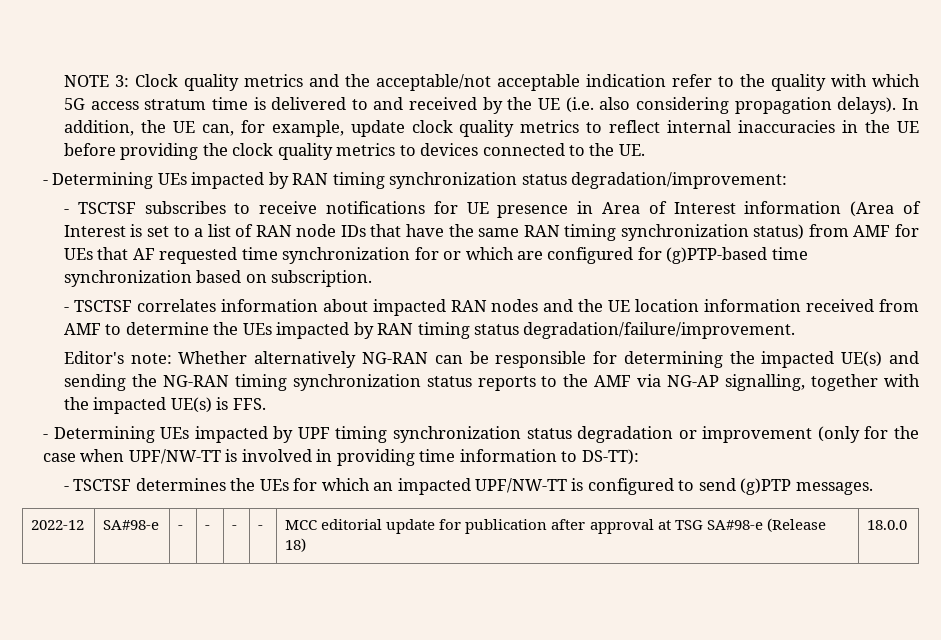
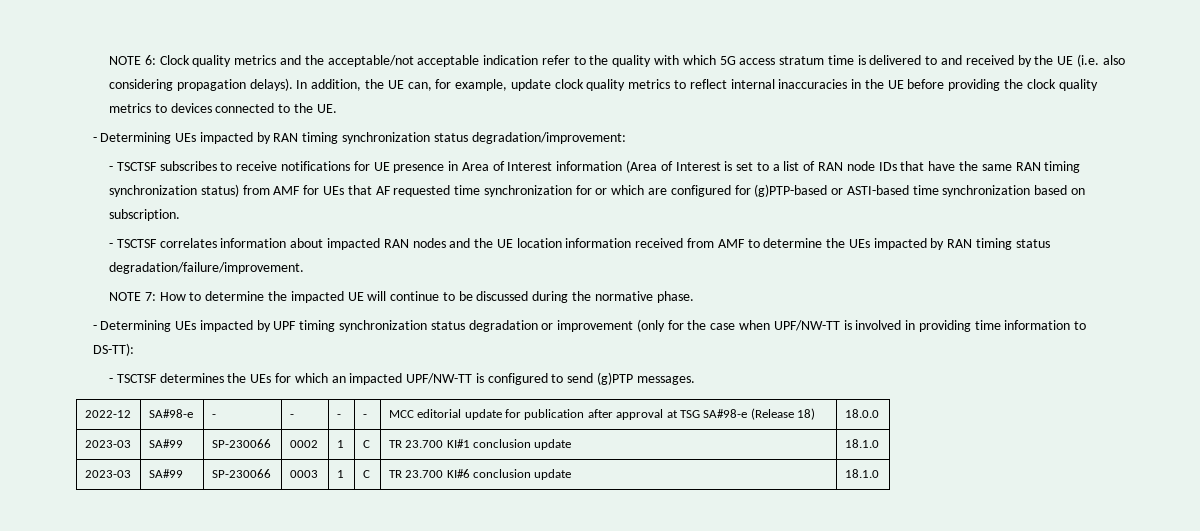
- NOTE 3: Clock quality metrics and the acceptable/not acceptable indication refer to the quality with which 5G access stratum time is delivered to and received by the UE (i.e. also considering propagation delays).
+ NOTE 6: Clock quality metrics and the acceptable/not acceptable indication refer to the quality with which 5G access stratum time is delivered to and received by the UE (i.e. also considering propagation delays).
- - TSCTSF subscribes to receive notifications for UE presence in Area of Interest information (Area of Interest is set to a list of RAN node IDs that have the same RAN timing synchronization status) from AMF for UEs that AF requested time synchronization for or which are configured for (g)PTP-based time synchronization based on subscription.
+ - TSCTSF subscribes to receive notifications for UE presence in Area of Interest information (Area of Interest is set to a list of RAN node IDs that have the same RAN timing synchronization status) from AMF for UEs that AF requested time synchronization for or which are configured for (g)PTP-based or ASTI-based time synchronization based on subscription.
- Editor's note: Whether alternatively NG-RAN can be responsible for determining the impacted UE(s) and sending the NG-RAN timing synchronization status reports to the AMF via NG-AP signalling, together with the impacted UE(s) is FFS.
+ NOTE 7: How to determine the impacted UE will continue to be discussed during the normative phase.
+ 2023-03 | SA#99 | SP-230066 | 0002 | 1 | C | TR 23.700 KI#1 conclusion update | 18.1.0
+ 2023-03 | SA#99 | SP-230066 | 0003 | 1 | C | TR 23.700 KI#6 conclusion update | 18.1.0

